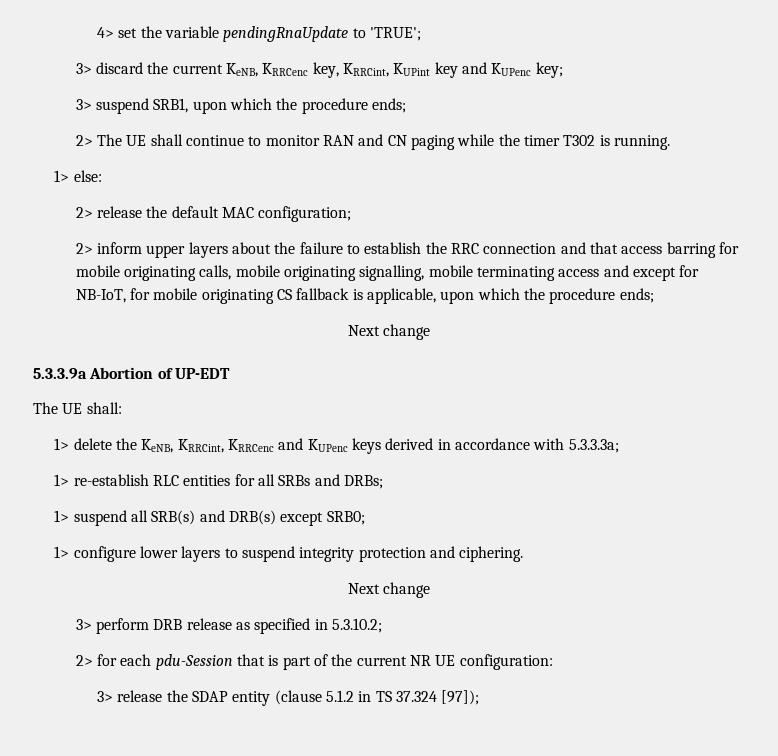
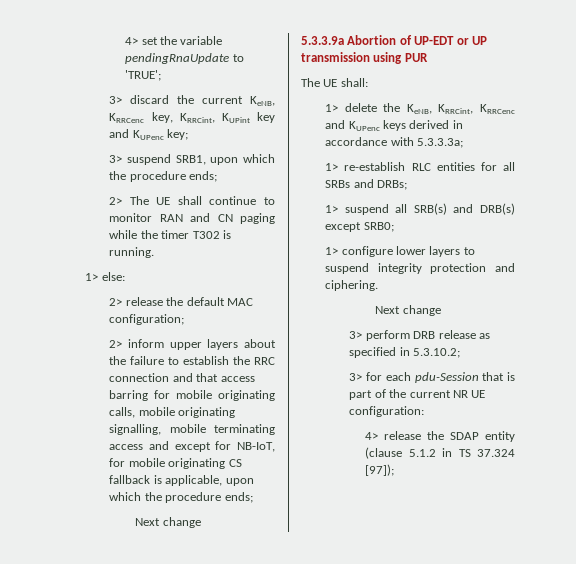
- 5.3.3.9a Abortion of UP-EDT
+ 5.3.3.9a Abortion of UP-EDT or UP transmission using PUR
- 2> for each pdu-Session that is part of the current NR UE configuration:
+ 3> for each pdu-Session that is part of the current NR UE configuration:
- 3> release the SDAP entity (clause 5.1.2 in TS 37.324 [97]);
+ 4> release the SDAP entity (clause 5.1.2 in TS 37.324 [97]);

